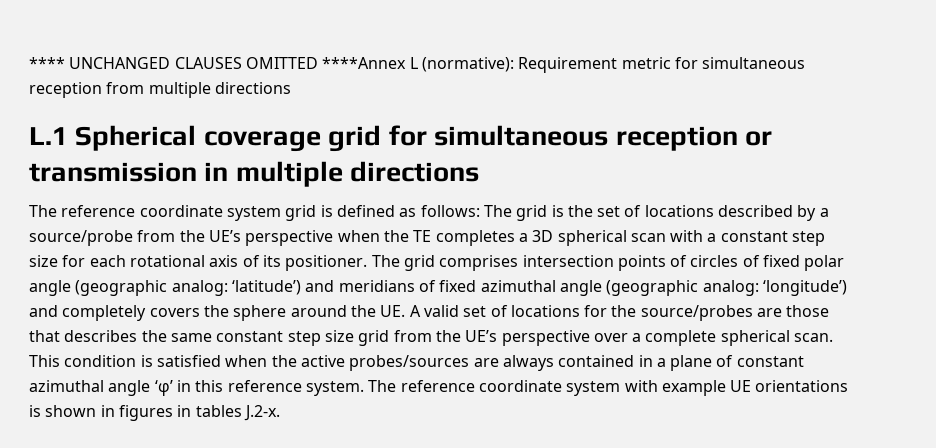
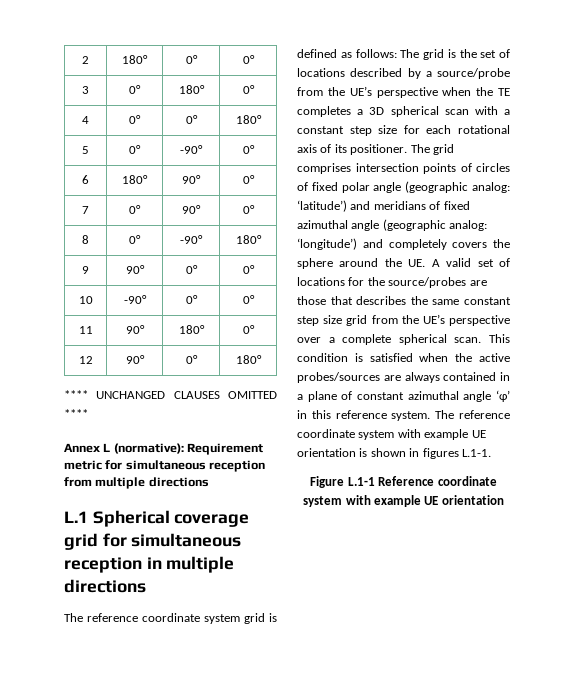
+ 2 | 180° | 0° | 0°
+ 3 | 0° | 180° | 0°
+ 4 | 0° | 0° | 180°
+ 5 | 0° | -90° | 0°
+ 6 | 180° | 90° | 0°
+ 7 | 0° | 90° | 0°
+ 8 | 0° | -90° | 180°
+ 9 | 90° | 0° | 0°
+ 10 | -90° | 0° | 0°
+ 11 | 90° | 180° | 0°
+ 12 | 90° | 0° | 180°
- **** UNCHANGED CLAUSES OMITTED ****Annex L (normative): Requirement metric for simultaneous reception from multiple directions
+ **** UNCHANGED CLAUSES OMITTED ****
+ Annex L (normative): Requirement metric for simultaneous reception from multiple directions
- L.1 Spherical coverage grid for simultaneous reception or transmission in multiple directions
+ L.1 Spherical coverage grid for simultaneous reception in multiple directions
- The reference coordinate system with example UE orientations is shown in figures in tables J.2-x.
+ The reference coordinate system with example UE orientation is shown in figures L.1-1.
+ Figure L.1-1 Reference coordinate system with example UE orientation

